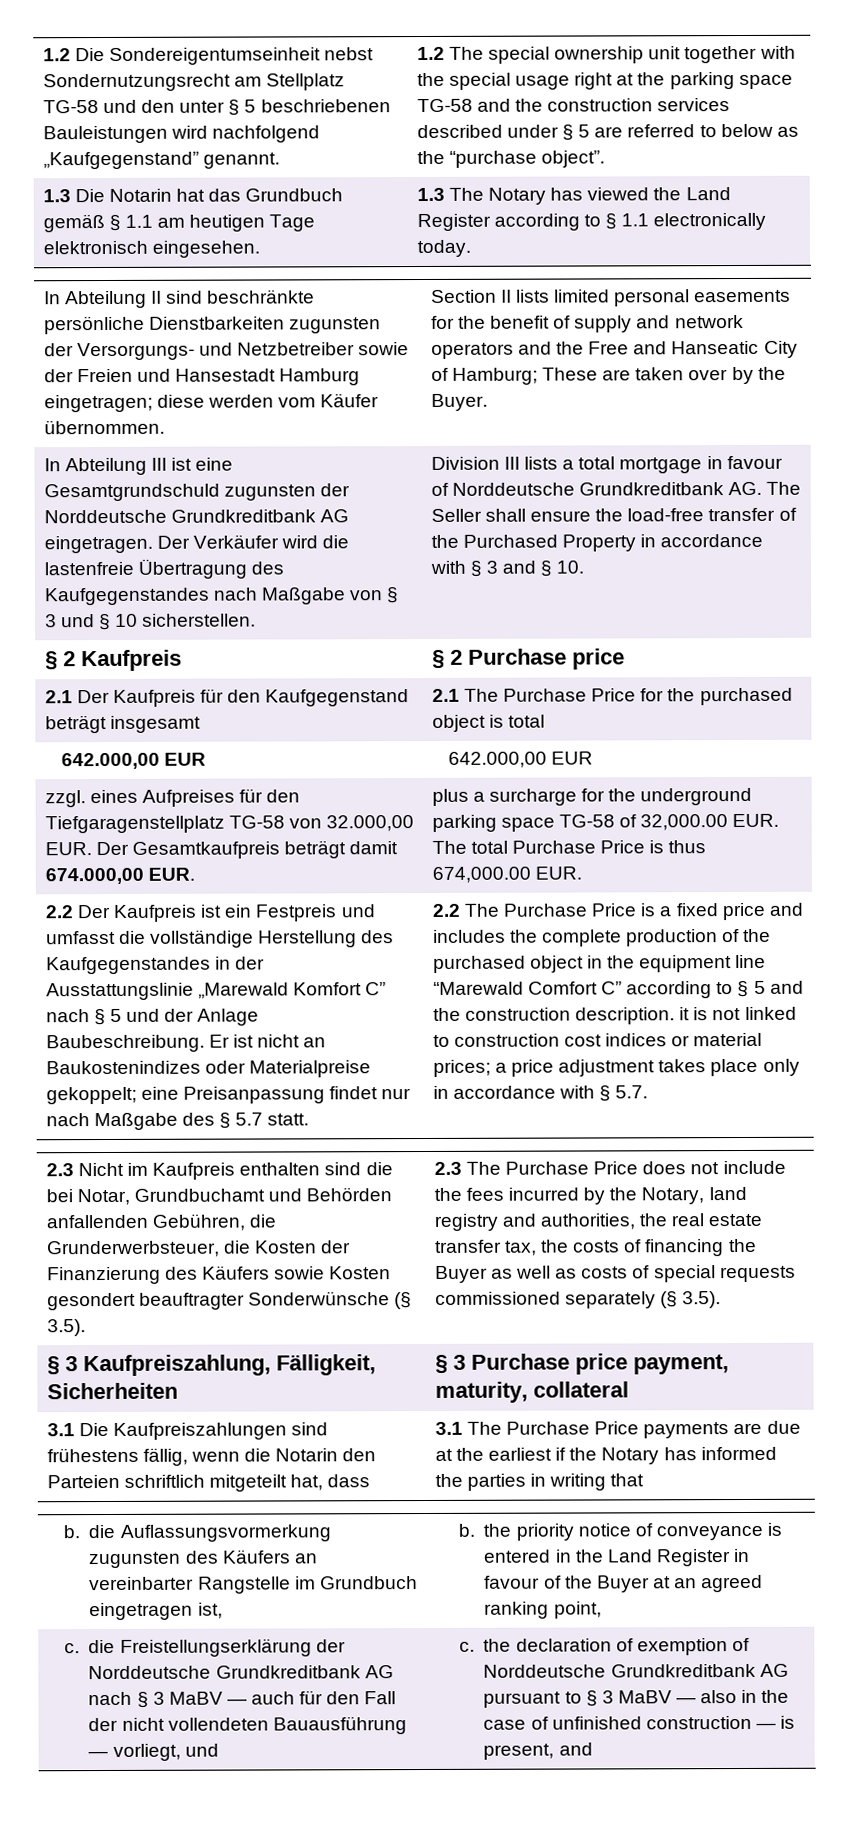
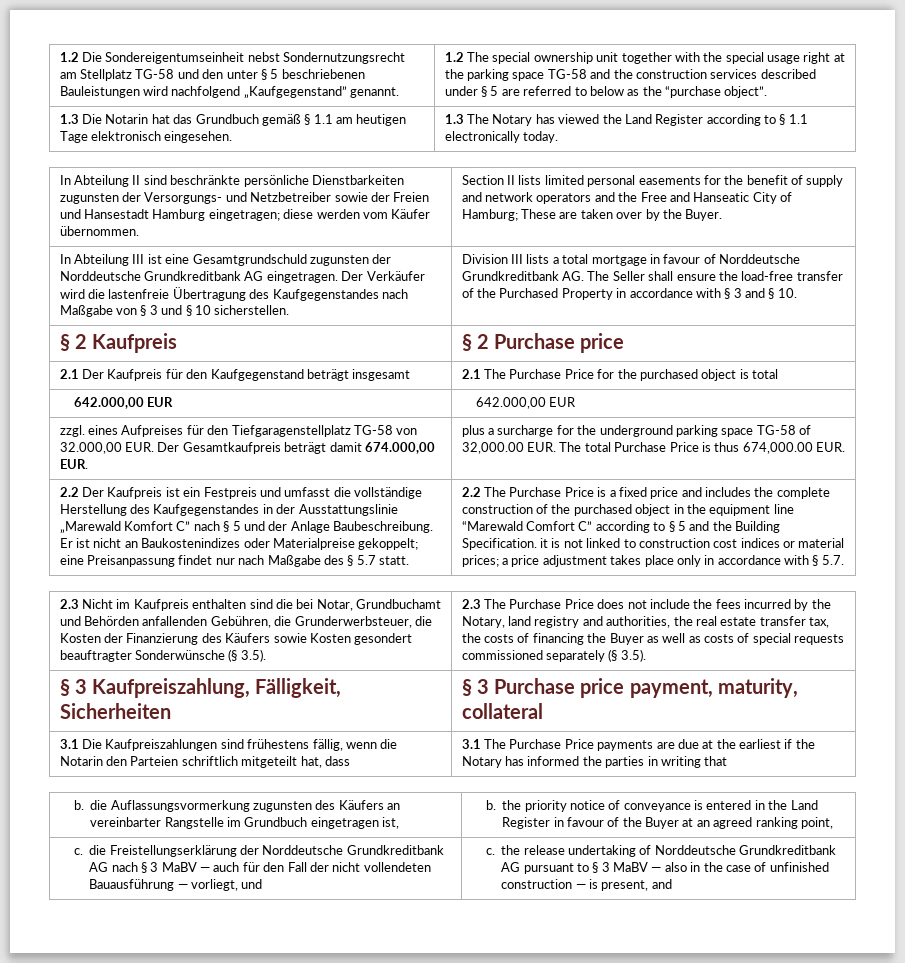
- 2.2 The Purchase Price is a fixed price and includes the complete production of the purchased object in the equipment line “Marewald Comfort C” according to § 5 and the construction description. it is not linked to construction cost indices or material prices; a price adjustment takes place only in accordance with § 5.7.
+ 2.2 The Purchase Price is a fixed price and includes the complete construction of the purchased object in the equipment line “Marewald Comfort C” according to § 5 and the Building Specification. it is not linked to construction cost indices or material prices; a price adjustment takes place only in accordance with § 5.7.
- c. the declaration of exemption of Norddeutsche Grundkreditbank AG pursuant to § 3 MaBV — also in the case of unfinished construction — is present, and
+ c. the release undertaking of Norddeutsche Grundkreditbank AG pursuant to § 3 MaBV — also in the case of unfinished construction — is present, and

